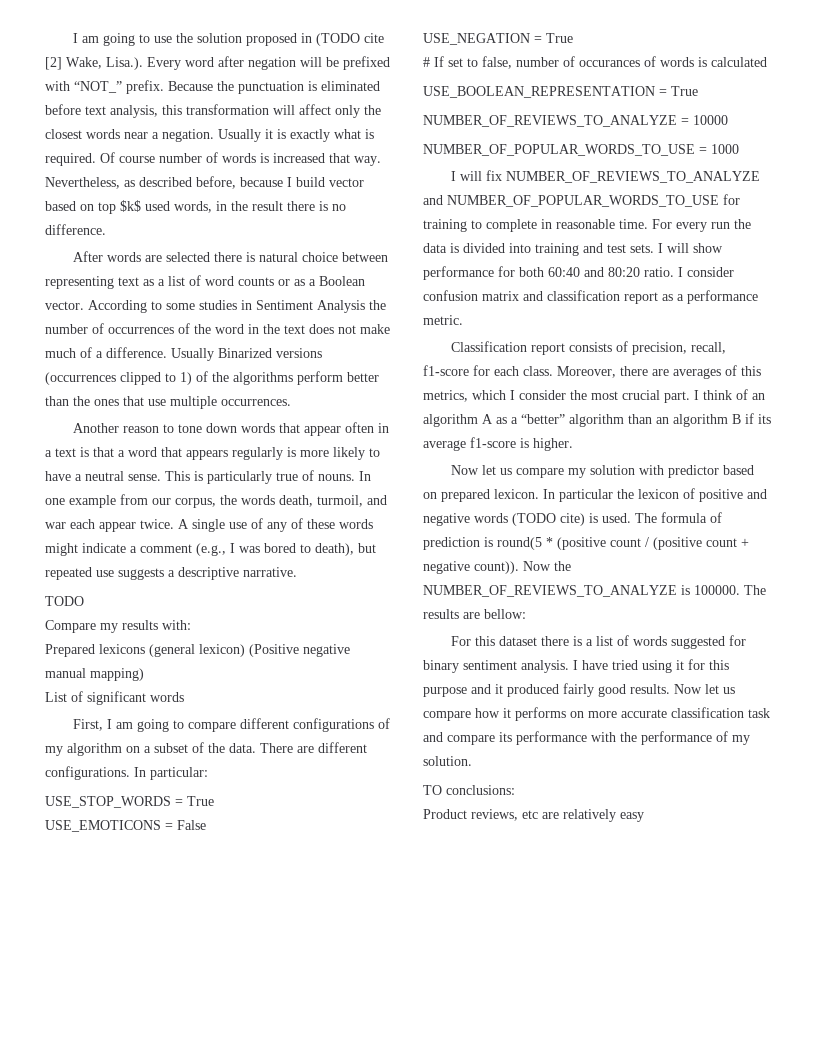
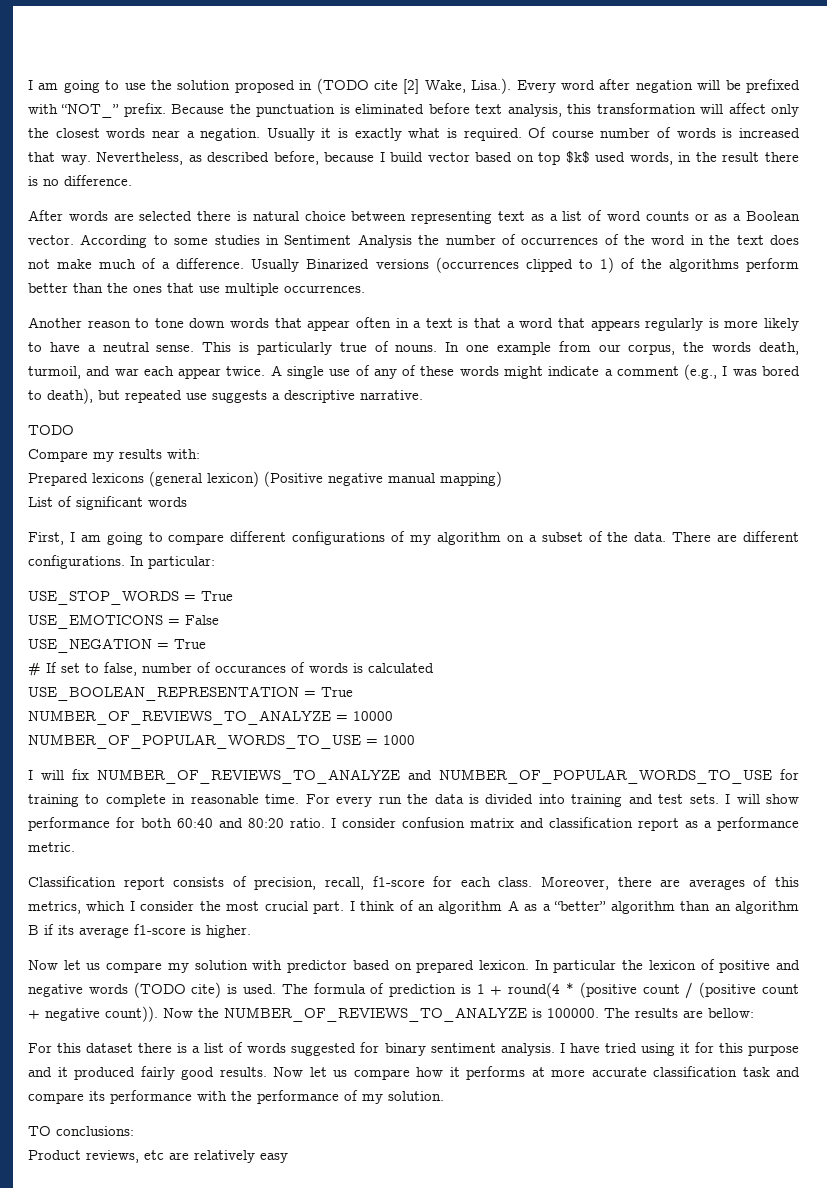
- The formula of prediction is round(5 * (positive count / (positive count + negative count)).
+ The formula of prediction is 1 + round(4 * (positive count / (positive count + negative count)).
- Now let us compare how it performs on more accurate classification task and compare its performance with the performance of my solution.
+ Now let us compare how it performs at more accurate classification task and compare its performance with the performance of my solution.

